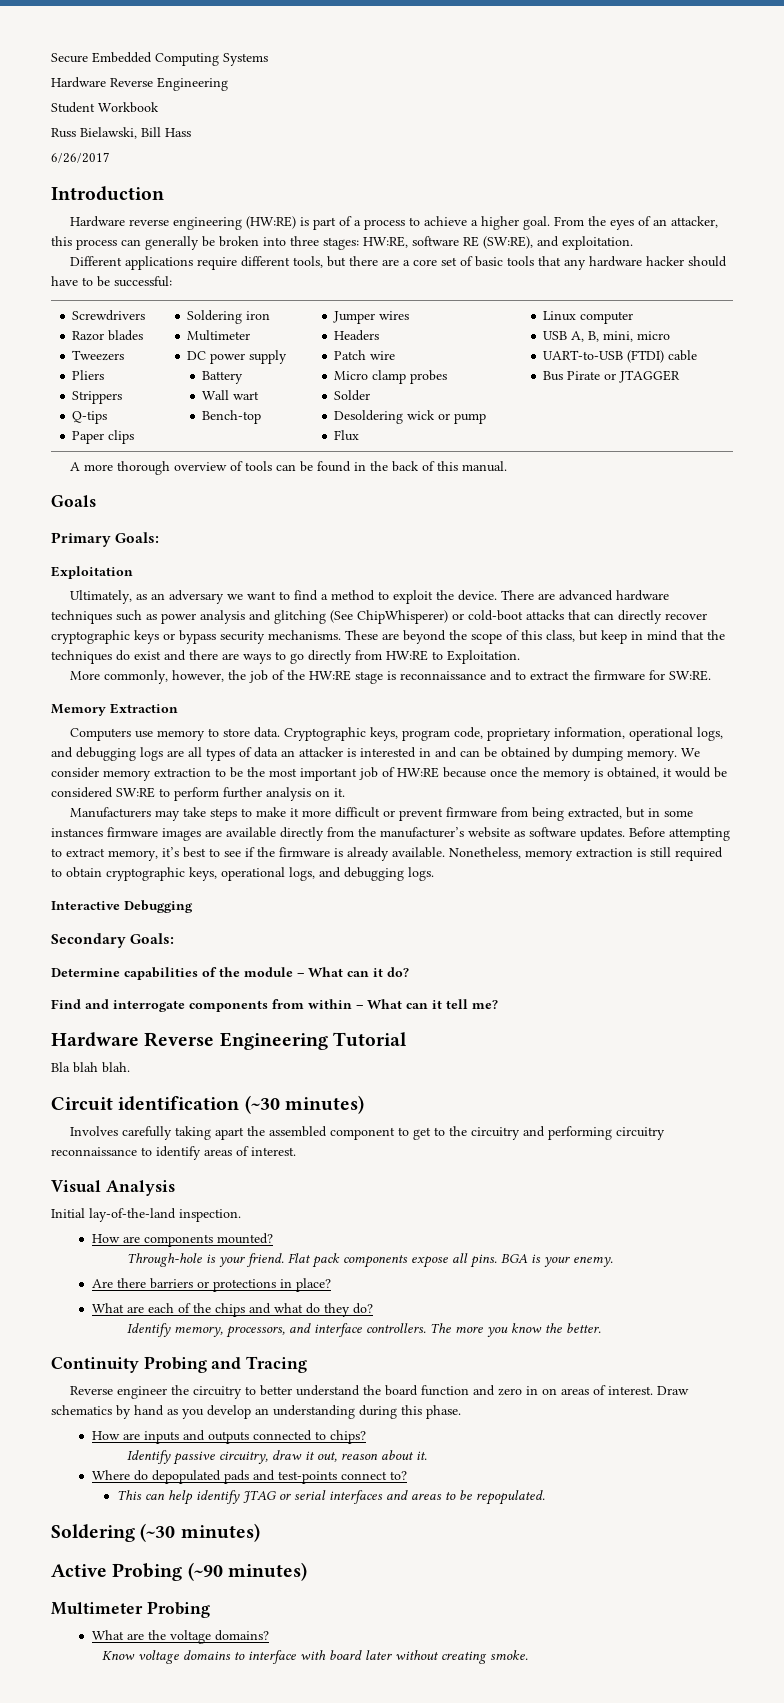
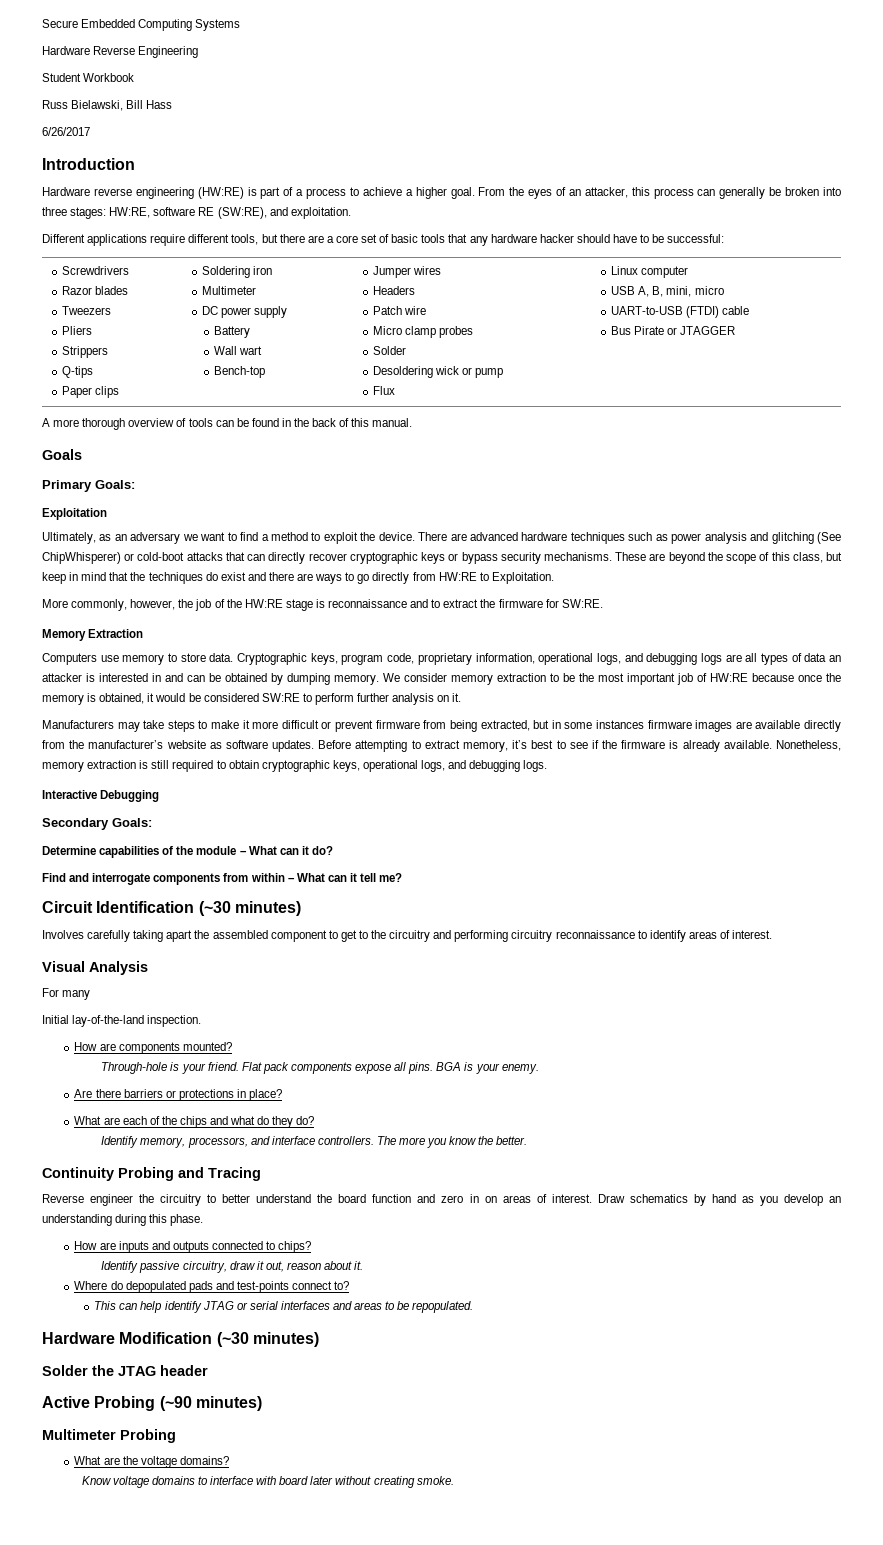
- Hardware Reverse Engineering Tutorial
- Bla blah blah.
- Circuit identification (~30 minutes)
+ Circuit Identification (~30 minutes)
+ For many
- Soldering (~30 minutes)
+ Hardware Modification (~30 minutes)
+ Solder the JTAG header

